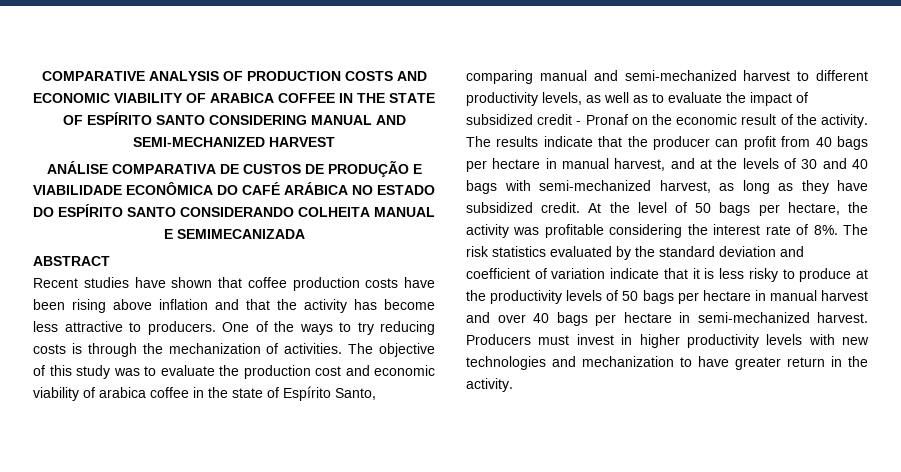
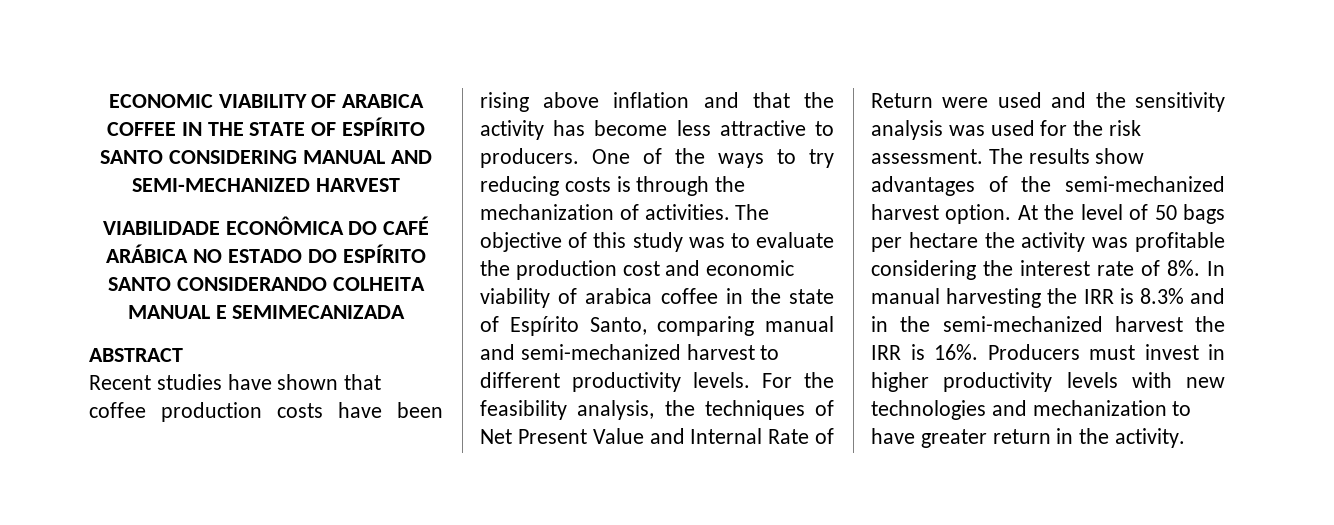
- COMPARATIVE ANALYSIS OF PRODUCTION COSTS AND ECONOMIC VIABILITY OF ARABICA COFFEE IN THE STATE OF ESPÍRITO SANTO CONSIDERING MANUAL AND SEMI-MECHANIZED HARVEST
+ ECONOMIC VIABILITY OF ARABICA COFFEE IN THE STATE OF ESPÍRITO SANTO CONSIDERING MANUAL AND SEMI-MECHANIZED HARVEST
- ANÁLISE COMPARATIVA DE CUSTOS DE PRODUÇÃO E VIABILIDADE ECONÔMICA DO CAFÉ ARÁBICA NO ESTADO DO ESPÍRITO SANTO CONSIDERANDO COLHEITA MANUAL E SEMIMECANIZADA
+ VIABILIDADE ECONÔMICA DO CAFÉ ARÁBICA NO ESTADO DO ESPÍRITO SANTO CONSIDERANDO COLHEITA MANUAL E SEMIMECANIZADA
- The objective of this study was to evaluate the production cost and economic viability of arabica coffee in the state of Espírito Santo, comparing manual and semi-mechanized harvest to different productivity levels, as well as to evaluate the impact of subsidized credit - Pronaf on the economic result of the activity. The results indicate that the producer can profit from 40 bags per hectare in manual harvest, and at the levels of 30 and 40 bags with semi-mechanized harvest, as long as they have subsidized credit.
+ The objective of this study was to evaluate the production cost and economic viability of arabica coffee in the state of Espírito Santo, comparing manual and semi-mechanized harvest to different productivity levels. For the feasibility analysis, the techniques of Net Present Value and Internal Rate of Return were used and the sensitivity analysis was used for the risk assessment. The results show advantages of the semi-mechanized harvest option.
- At the level of 50 bags per hectare, the activity was profitable considering the interest rate of 8%.
+ At the level of 50 bags per hectare the activity was profitable considering the interest rate of 8%.
- The risk statistics evaluated by the standard deviation and coefficient of variation indicate that it is less risky to produce at the productivity levels of 50 bags per hectare in manual harvest and over 40 bags per hectare in semi-mechanized harvest.
+ In manual harvesting the IRR is 8.3% and in the semi-mechanized harvest the IRR is 16%.

